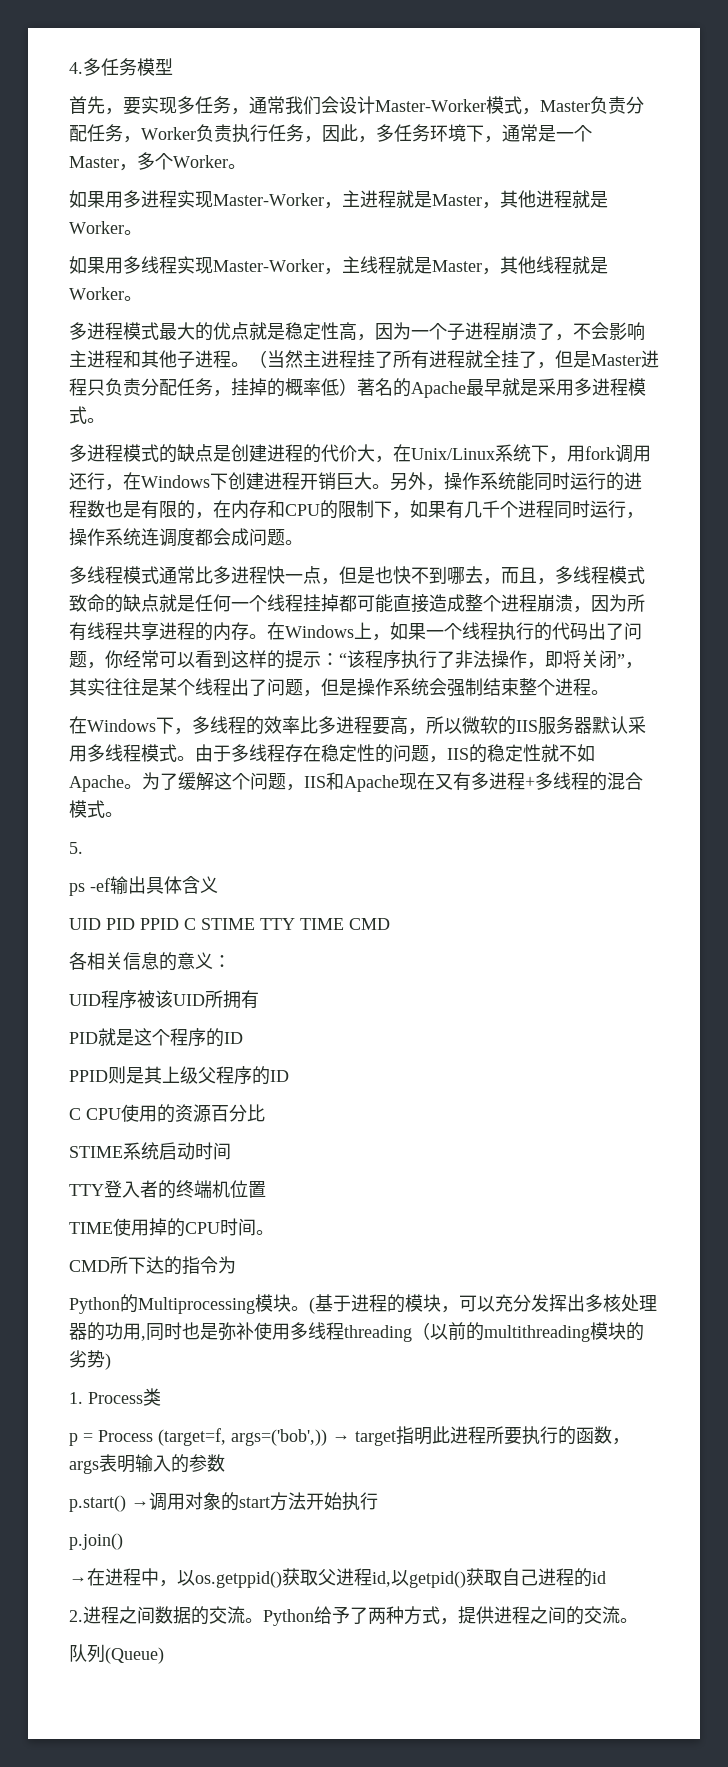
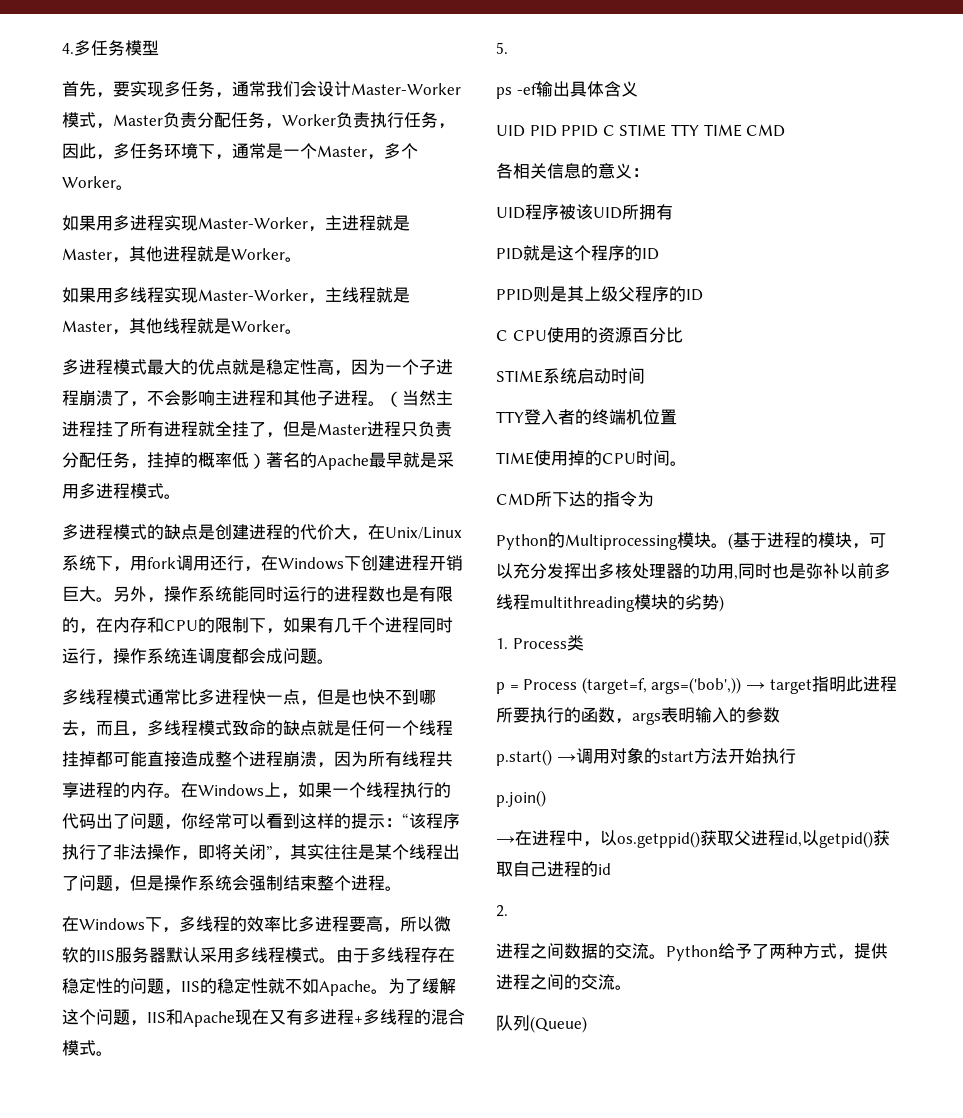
- (基于进程的模块，可以充分发挥出多核处理器的功用,同时也是弥补使用多线程threading（以前的multithreading模块的劣势)
+ (基于进程的模块，可以充分发挥出多核处理器的功用,同时也是弥补以前多线程multithreading模块的劣势)
- 2.进程之间数据的交流。
+ 2.
+ 进程之间数据的交流。

